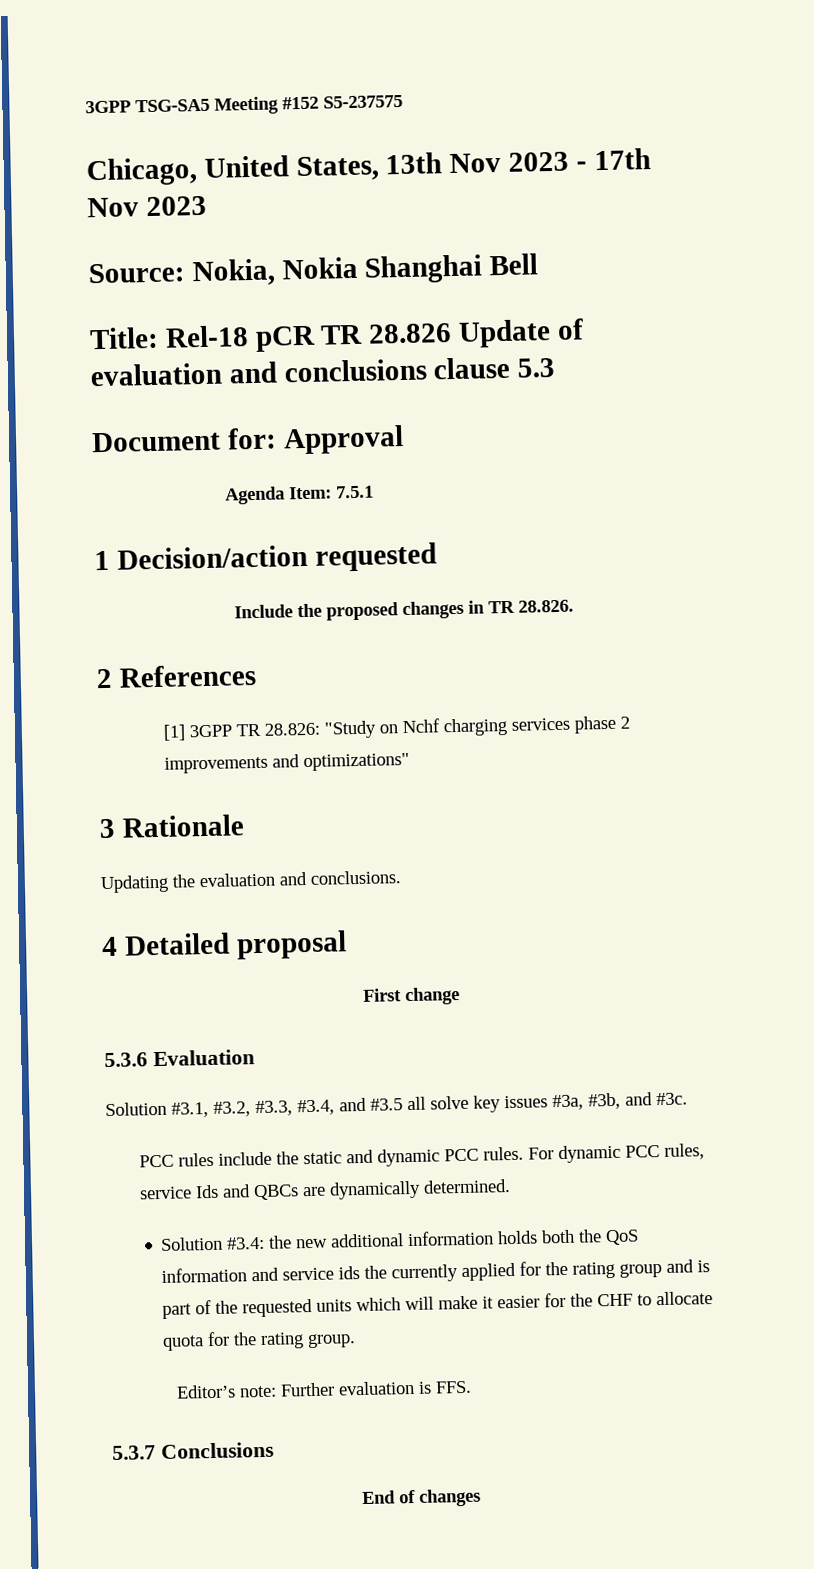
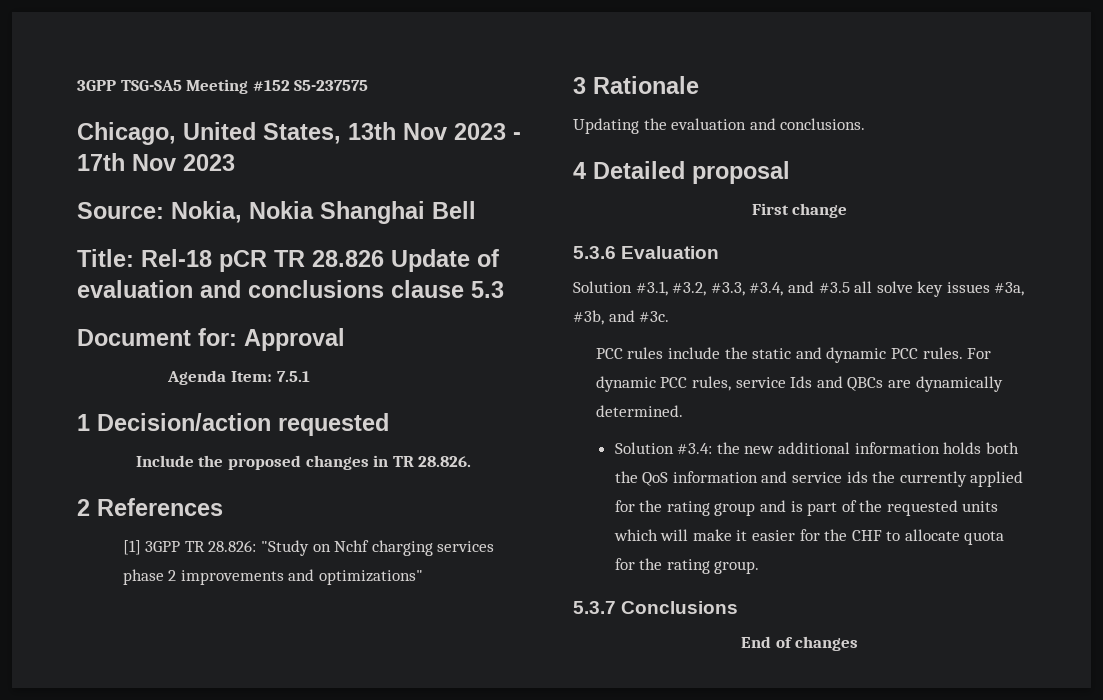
- Editor’s note: Further evaluation is FFS.

